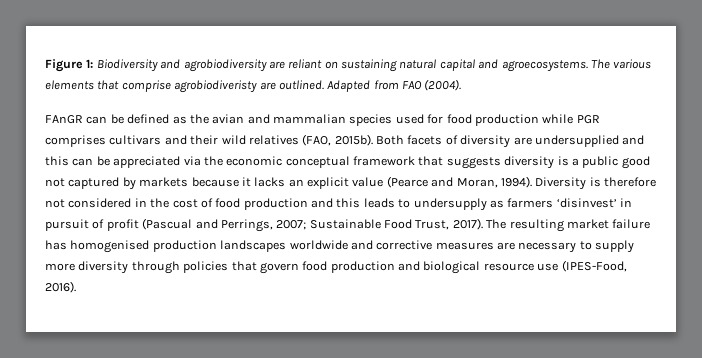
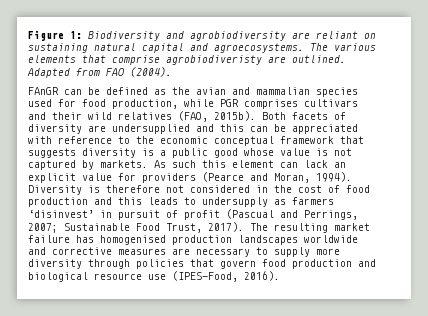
- FAnGR can be defined as the avian and mammalian species used for food production while PGR comprises cultivars and their wild relatives (FAO, 2015b).
+ FAnGR can be defined as the avian and mammalian species used for food production, while PGR comprises cultivars and their wild relatives (FAO, 2015b).
- Both facets of diversity are undersupplied and this can be appreciated via the economic conceptual framework that suggests diversity is a public good not captured by markets because it lacks an explicit value (Pearce and Moran, 1994).
+ Both facets of diversity are undersupplied and this can be appreciated with reference to the economic conceptual framework that suggests diversity is a public good whose value is not captured by markets. As such this element can lack an explicit value for providers (Pearce and Moran, 1994).

